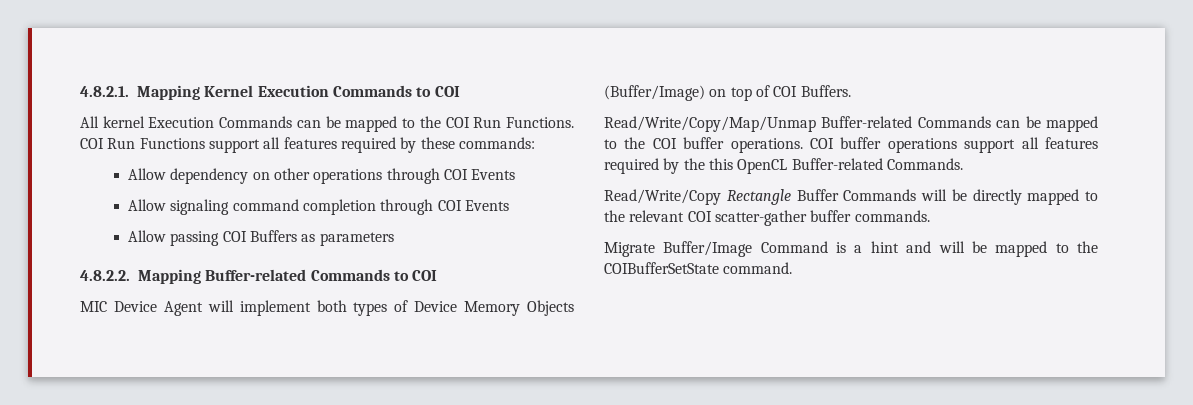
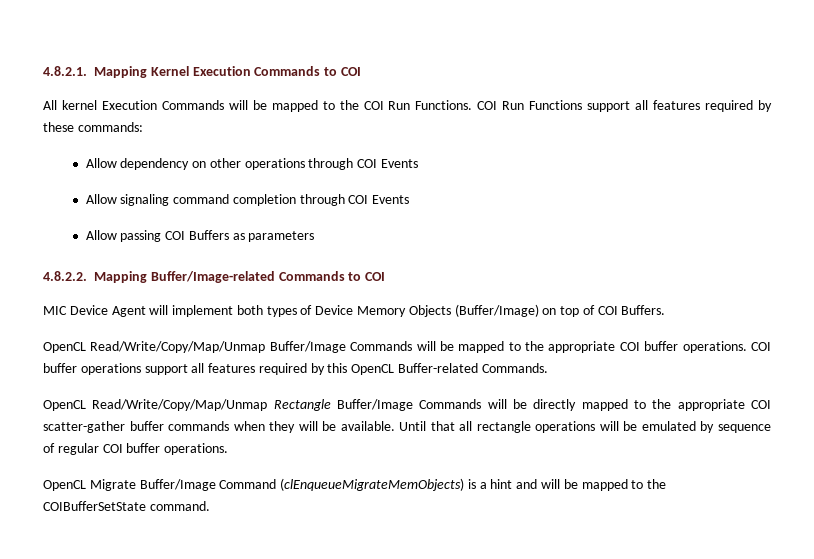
- All kernel Execution Commands can be mapped to the COI Run Functions.
+ All kernel Execution Commands will be mapped to the COI Run Functions.
- 4.8.2.2. Mapping Buffer-related Commands to COI
+ 4.8.2.2. Mapping Buffer/Image-related Commands to COI
- Read/Write/Copy/Map/Unmap Buffer-related Commands can be mapped to the COI buffer operations.
+ OpenCL Read/Write/Copy/Map/Unmap Buffer/Image Commands will be mapped to the appropriate COI buffer operations.
- COI buffer operations support all features required by the this OpenCL Buffer-related Commands.
+ COI buffer operations support all features required by this OpenCL Buffer-related Commands.
- Read/Write/Copy Rectangle Buffer Commands will be directly mapped to the relevant COI scatter-gather buffer commands.
- Migrate Buffer/Image Command is a hint and will be mapped to the COIBufferSetState command.
+ OpenCL Read/Write/Copy/Map/Unmap Rectangle Buffer/Image Commands will be directly mapped to the appropriate COI scatter-gather buffer commands when they will be available. Until that all rectangle operations will be emulated by sequence of regular COI buffer operations.
+ OpenCL Migrate Buffer/Image Command (clEnqueueMigrateMemObjects) is a hint and will be mapped to the COIBufferSetState command.

